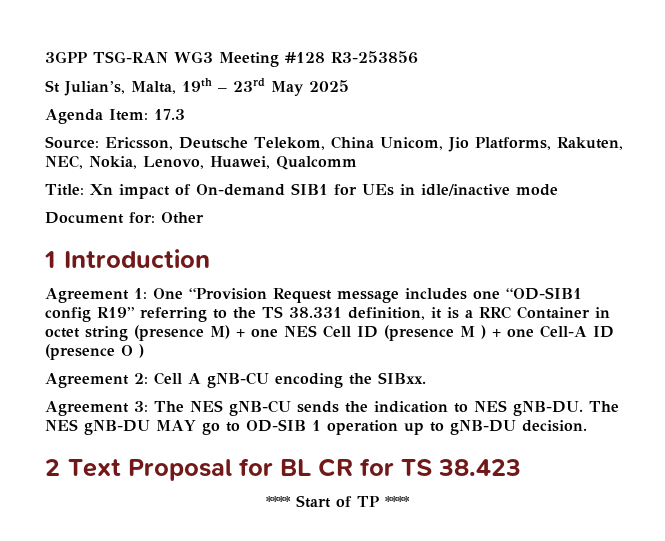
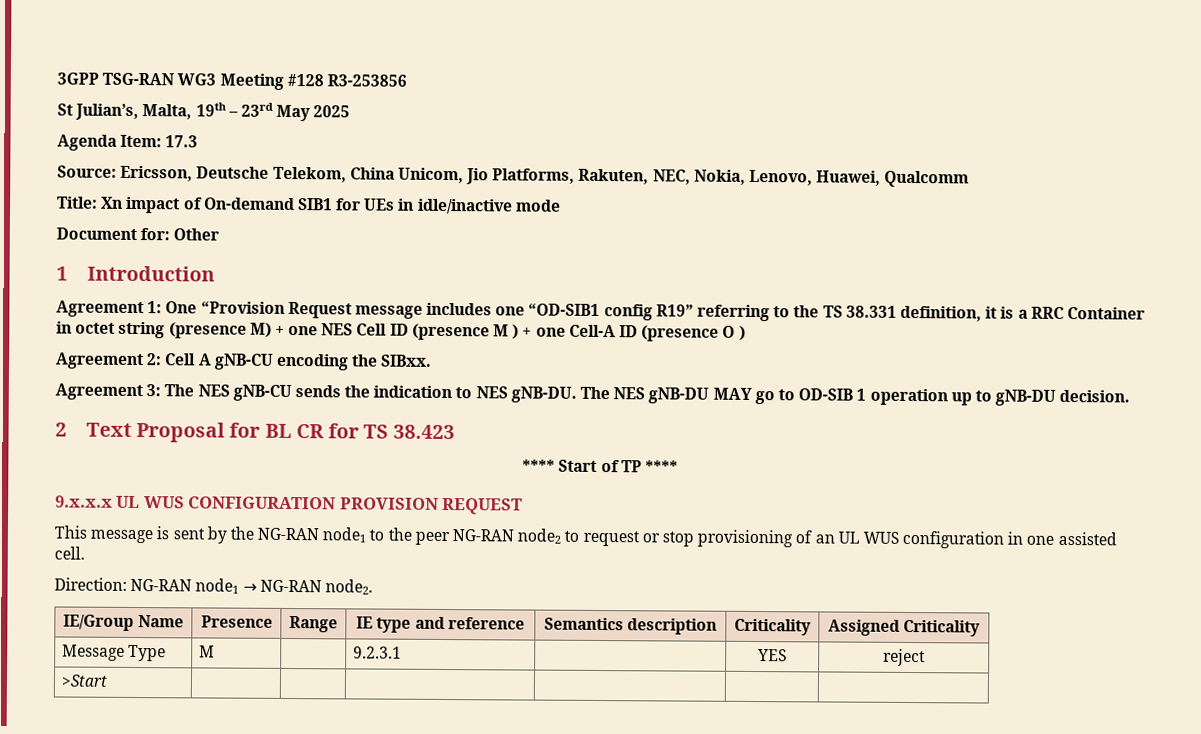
+ 9.x.x.x UL WUS CONFIGURATION PROVISION REQUEST
+ This message is sent by the NG-RAN node1 to the peer NG-RAN node2 to request or stop provisioning of an UL WUS configuration in one assisted cell.
+ Direction: NG-RAN node1 → NG-RAN node2.
+ IE/Group Name | Presence | Range | IE type and reference | Semantics description | Criticality | Assigned Criticality
+ Message Type | M | | 9.2.3.1 | | YES | reject
+ >Start | | | | | |

